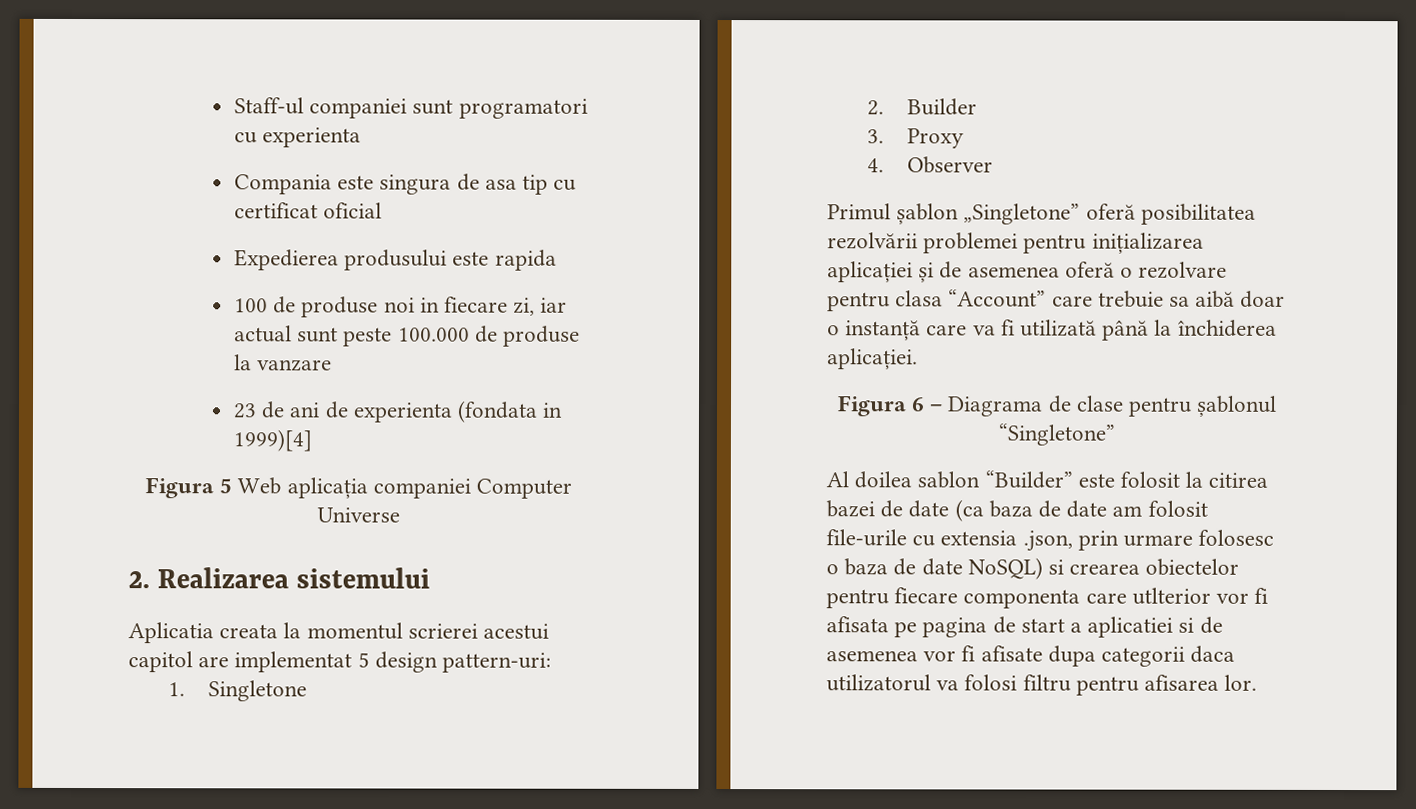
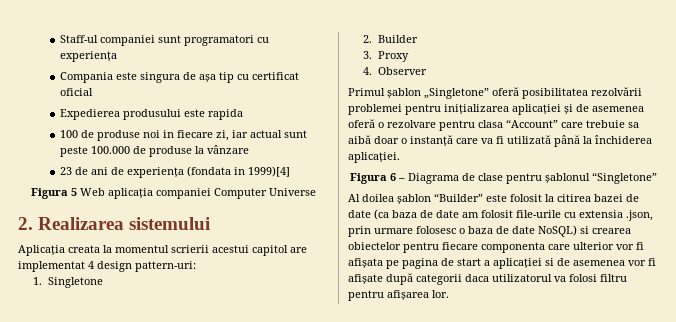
- Staff-ul companiei sunt programatori cu experienta
+ Staff-ul companiei sunt programatori cu experiența
- Compania este singura de asa tip cu certificat oficial
+ Compania este singura de așa tip cu certificat oficial
- 100 de produse noi in fiecare zi, iar actual sunt peste 100.000 de produse la vanzare
+ 100 de produse noi in fiecare zi, iar actual sunt peste 100.000 de produse la vânzare
- 23 de ani de experienta (fondata in 1999)[4]
+ 23 de ani de experiența (fondata in 1999)[4]
- Aplicatia creata la momentul scrierei acestui capitol are implementat 5 design pattern-uri:
+ Aplicația creata la momentul scrierii acestui capitol are implementat 4 design pattern-uri:
- Al doilea sablon “Builder” este folosit la citirea bazei de date (ca baza de date am folosit file-urile cu extensia .json, prin urmare folosesc o baza de date NoSQL) si crearea obiectelor pentru fiecare componenta care utlterior vor fi afisata pe pagina de start a aplicatiei si de asemenea vor fi afisate dupa categorii daca utilizatorul va folosi filtru pentru afisarea lor.
+ Al doilea șablon “Builder” este folosit la citirea bazei de date (ca baza de date am folosit file-urile cu extensia .json, prin urmare folosesc o baza de date NoSQL) si crearea obiectelor pentru fiecare componenta care ulterior vor fi afișata pe pagina de start a aplicației si de asemenea vor fi afișate după categorii daca utilizatorul va folosi filtru pentru afișarea lor.

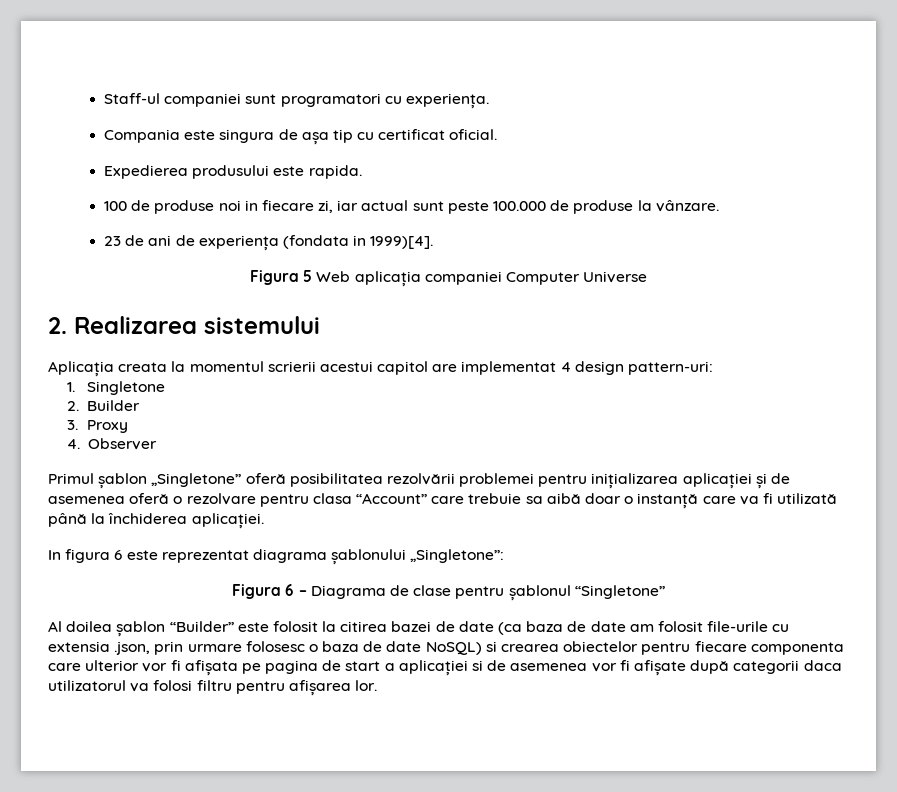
- Staff-ul companiei sunt programatori cu experiența
+ Staff-ul companiei sunt programatori cu experiența.
- Compania este singura de așa tip cu certificat oficial
+ Compania este singura de așa tip cu certificat oficial.
- Expedierea produsului este rapida
+ Expedierea produsului este rapida.
- 100 de produse noi in fiecare zi, iar actual sunt peste 100.000 de produse la vânzare
+ 100 de produse noi in fiecare zi, iar actual sunt peste 100.000 de produse la vânzare.
- 23 de ani de experiența (fondata in 1999)[4]
+ 23 de ani de experiența (fondata in 1999)[4].
+ In figura 6 este reprezentat diagrama șablonului „Singletone”:

